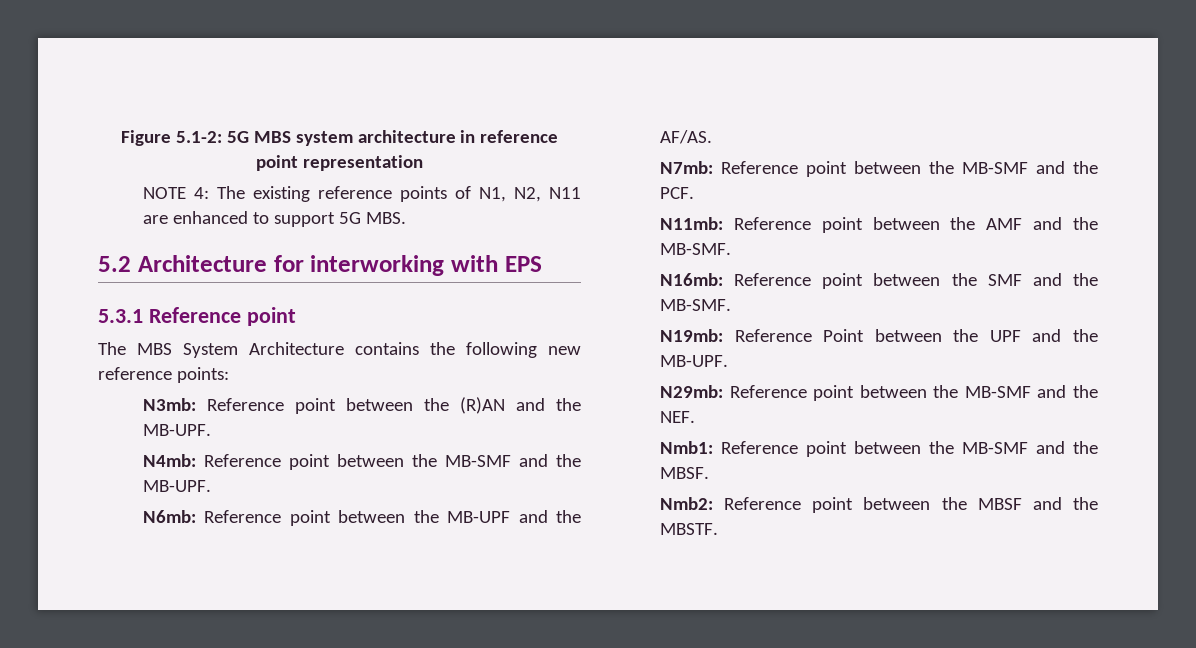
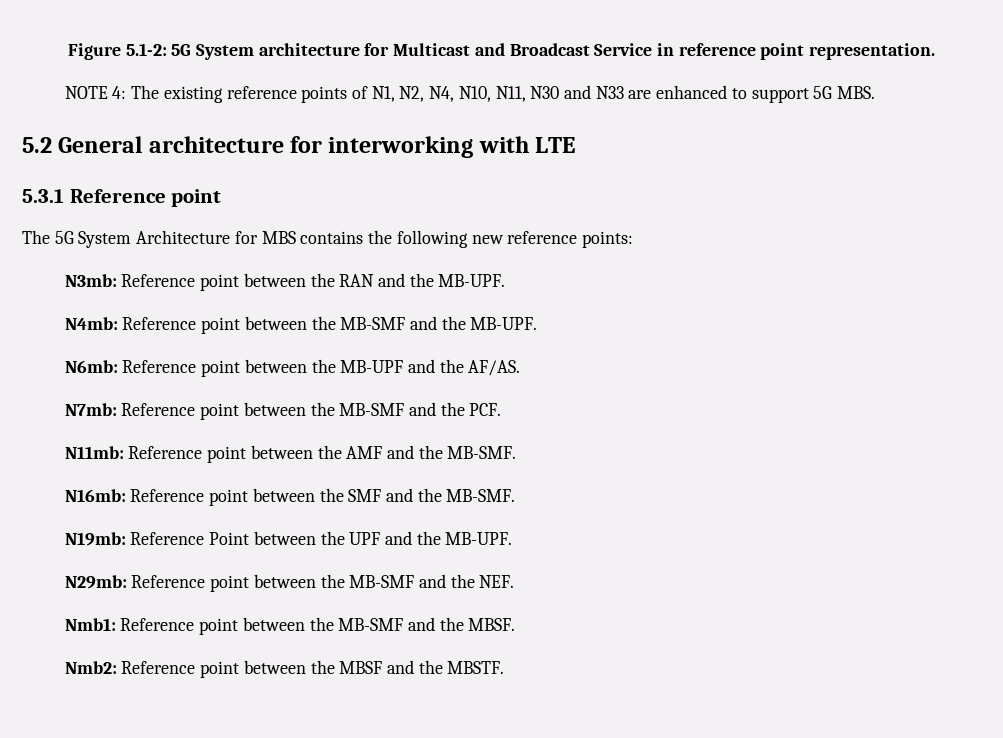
- Figure 5.1-2: 5G MBS system architecture in reference point representation
+ Figure 5.1-2: 5G System architecture for Multicast and Broadcast Service in reference point representation.
- NOTE 4: The existing reference points of N1, N2, N11 are enhanced to support 5G MBS.
+ NOTE 4: The existing reference points of N1, N2, N4, N10, N11, N30 and N33 are enhanced to support 5G MBS.
- 5.2 Architecture for interworking with EPS
+ 5.2 General architecture for interworking with LTE
- The MBS System Architecture contains the following new reference points:
+ The 5G System Architecture for MBS contains the following new reference points:
- N3mb: Reference point between the (R)AN and the MB-UPF.
+ N3mb: Reference point between the RAN and the MB-UPF.

